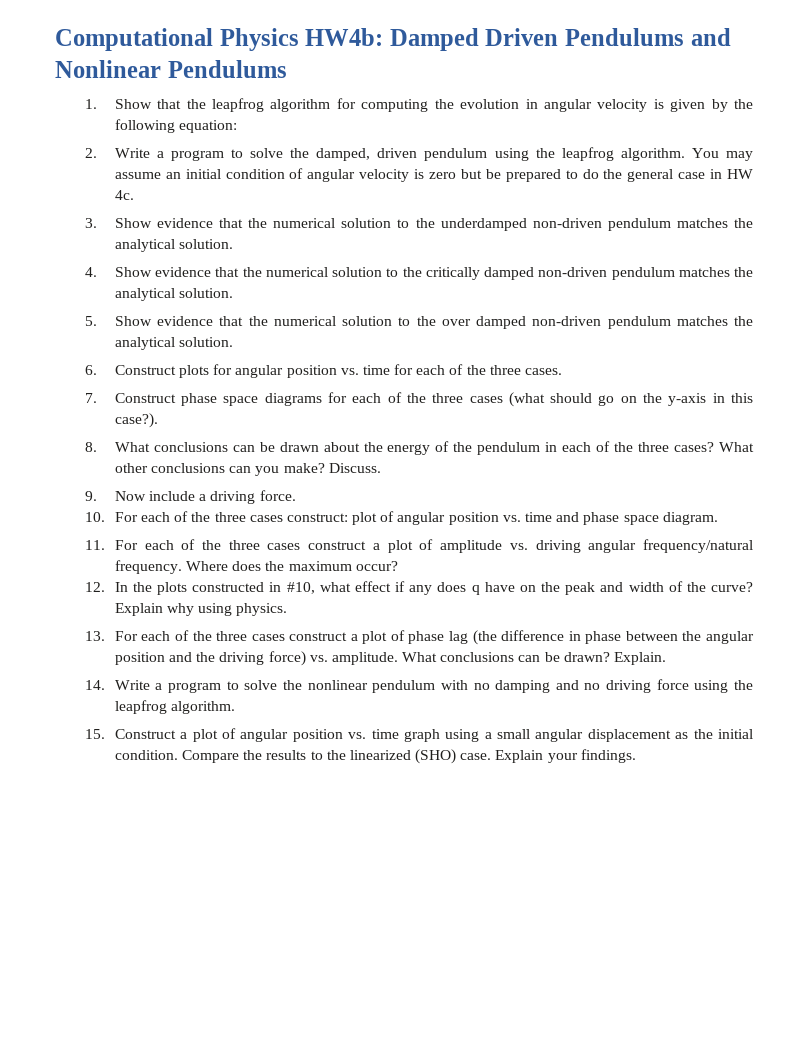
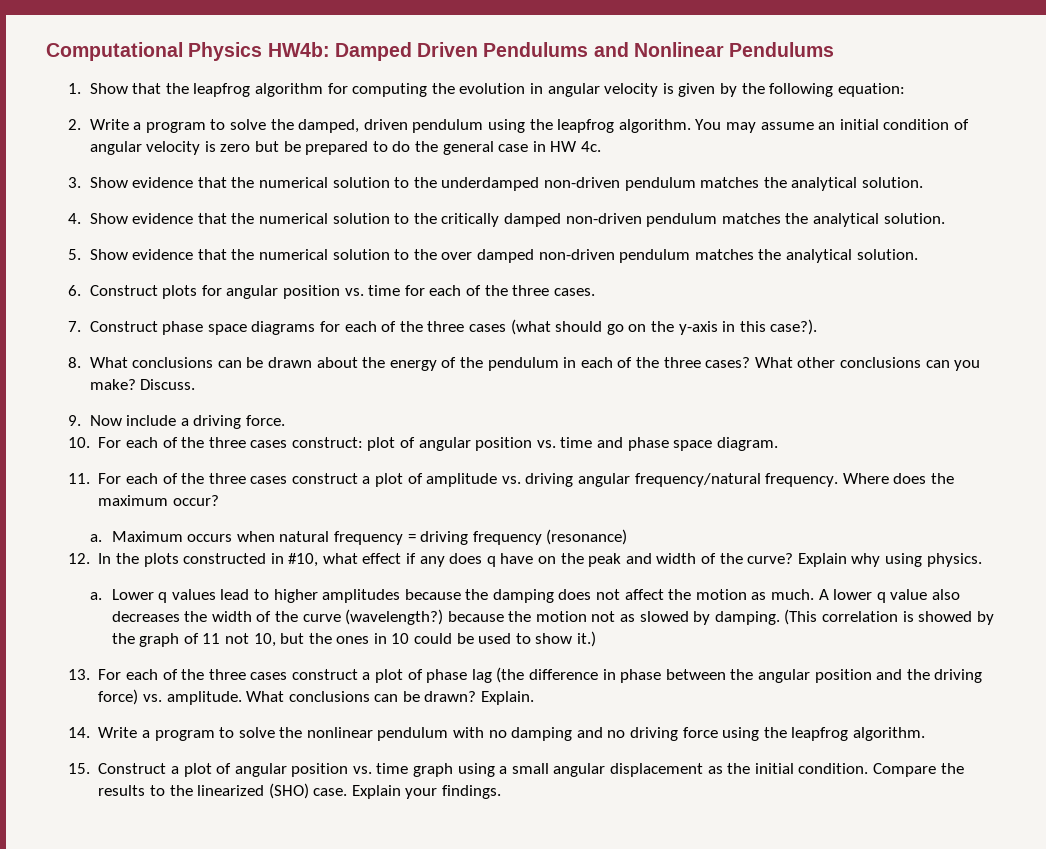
+ a. Maximum occurs when natural frequency = driving frequency (resonance)
+ a. Lower q values lead to higher amplitudes because the damping does not affect the motion as much. A lower q value also decreases the width of the curve (wavelength?) because the motion not as slowed by damping. (This correlation is showed by the graph of 11 not 10, but the ones in 10 could be used to show it.)

